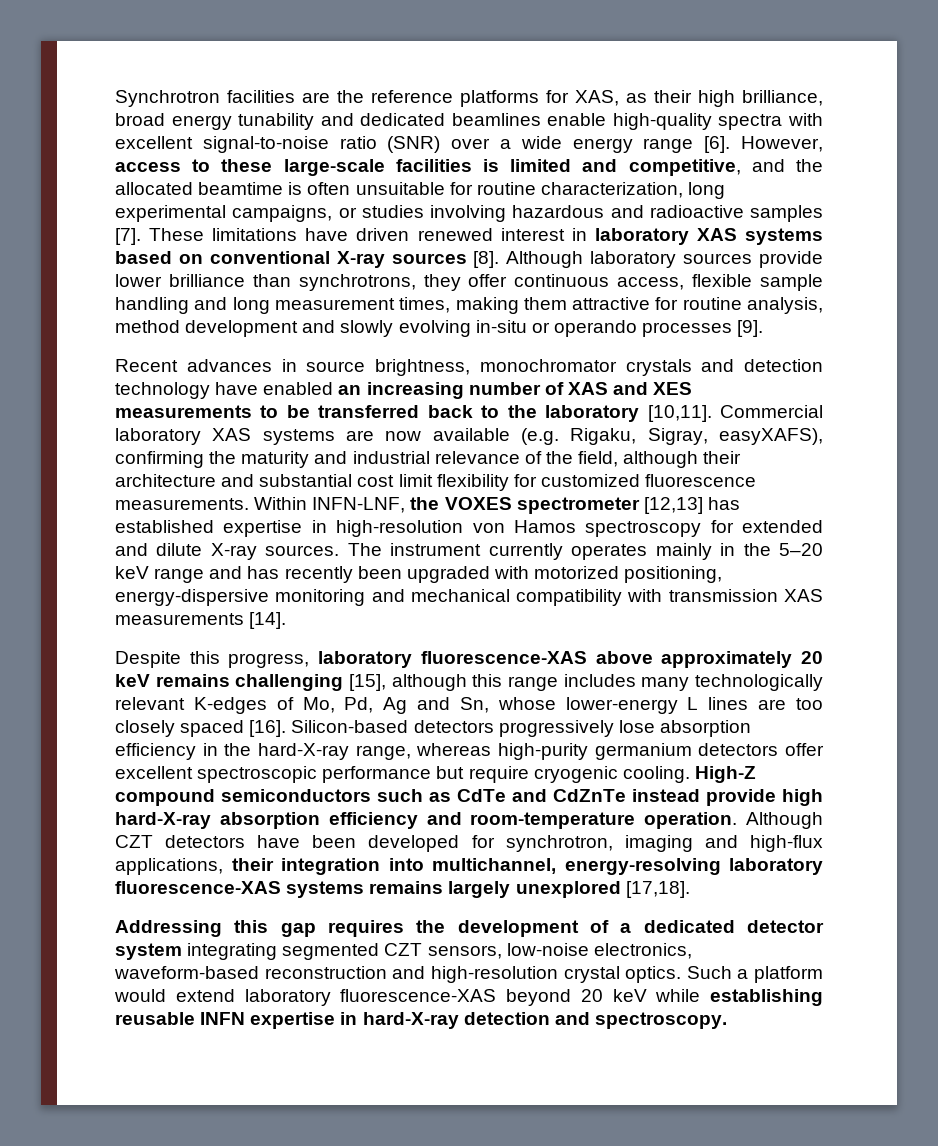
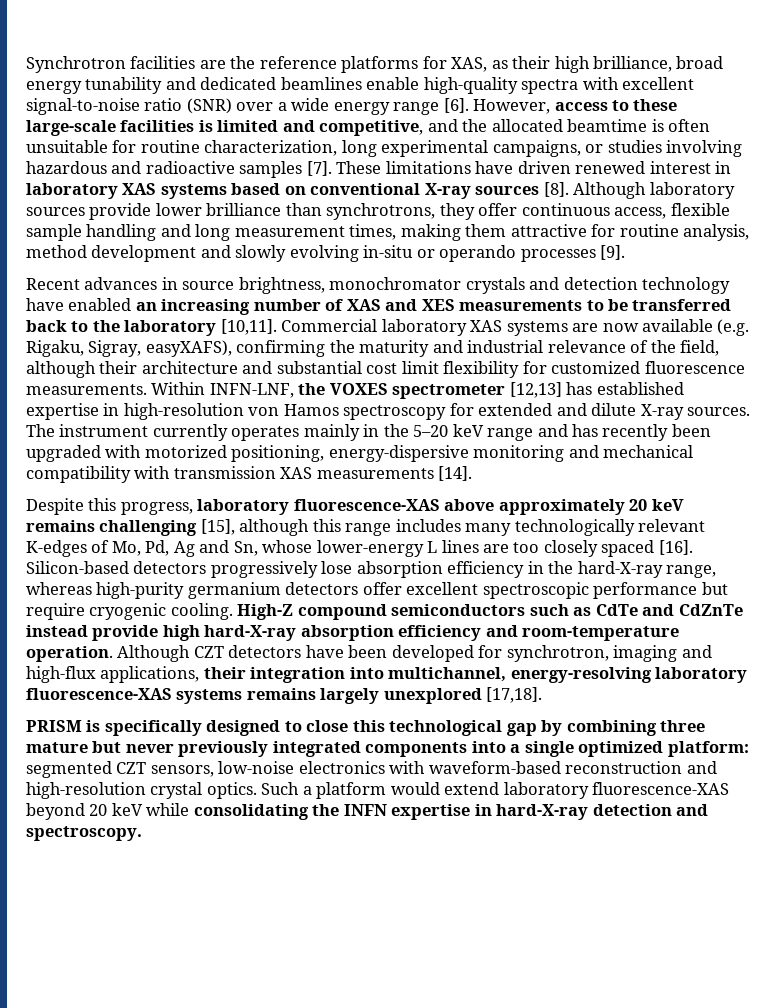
- Addressing this gap requires the development of a dedicated detector system integrating segmented CZT sensors, low-noise electronics, waveform-based reconstruction and high-resolution crystal optics.
+ PRISM is specifically designed to close this technological gap by combining three mature but never previously integrated components into a single optimized platform: segmented CZT sensors, low-noise electronics with waveform-based reconstruction and high-resolution crystal optics.
- Such a platform would extend laboratory fluorescence-XAS beyond 20 keV while establishing reusable INFN expertise in hard-X-ray detection and spectroscopy.
+ Such a platform would extend laboratory fluorescence-XAS beyond 20 keV while consolidating the INFN expertise in hard-X-ray detection and spectroscopy.

